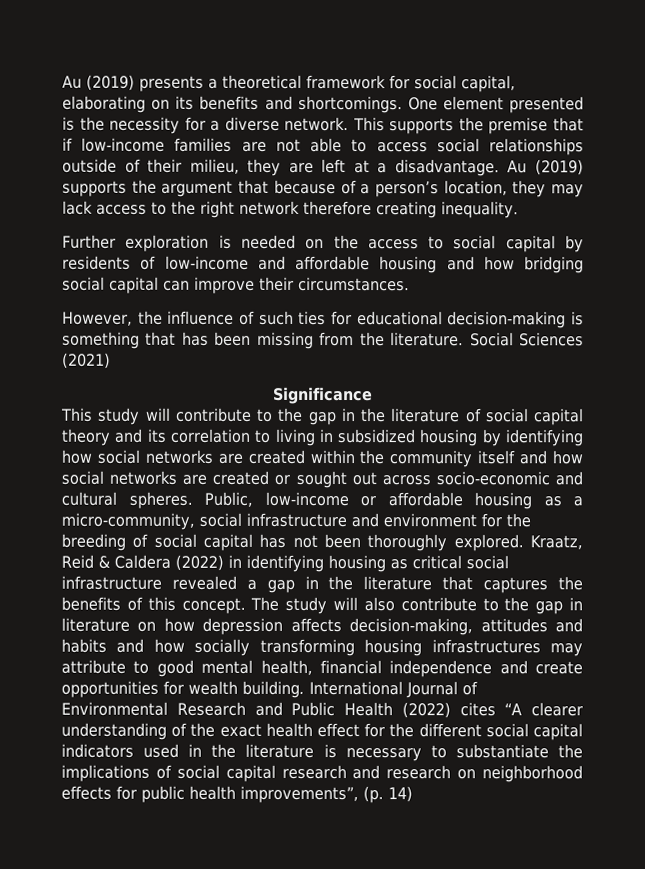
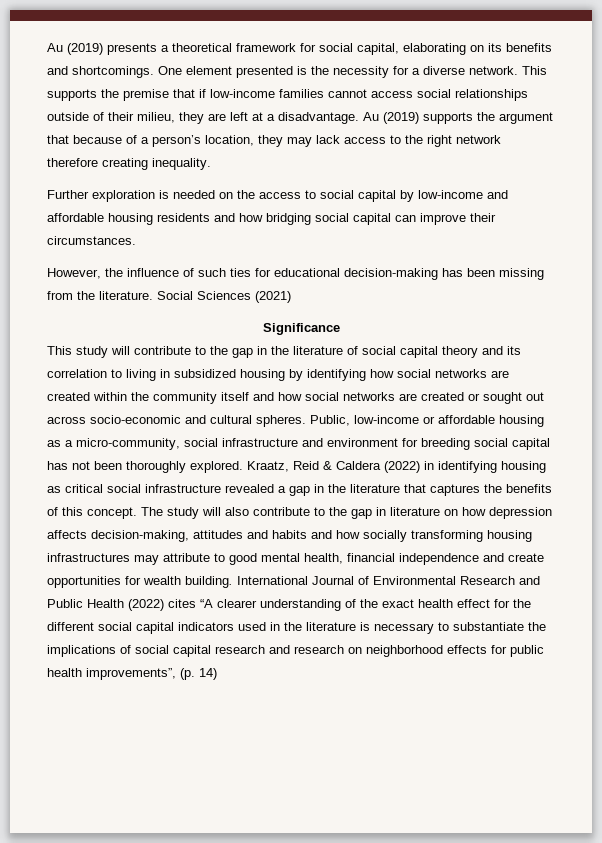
- This supports the premise that if low-income families are not able to access social relationships outside of their milieu, they are left at a disadvantage.
+ This supports the premise that if low-income families cannot access social relationships outside of their milieu, they are left at a disadvantage.
- Further exploration is needed on the access to social capital by residents of low-income and affordable housing and how bridging social capital can improve their circumstances.
+ Further exploration is needed on the access to social capital by low-income and affordable housing residents and how bridging social capital can improve their circumstances.
- However, the influence of such ties for educational decision-making is something that has been missing from the literature.
+ However, the influence of such ties for educational decision-making has been missing from the literature.
- Public, low-income or affordable housing as a micro-community, social infrastructure and environment for the breeding of social capital has not been thoroughly explored.
+ Public, low-income or affordable housing as a micro-community, social infrastructure and environment for breeding social capital has not been thoroughly explored.

